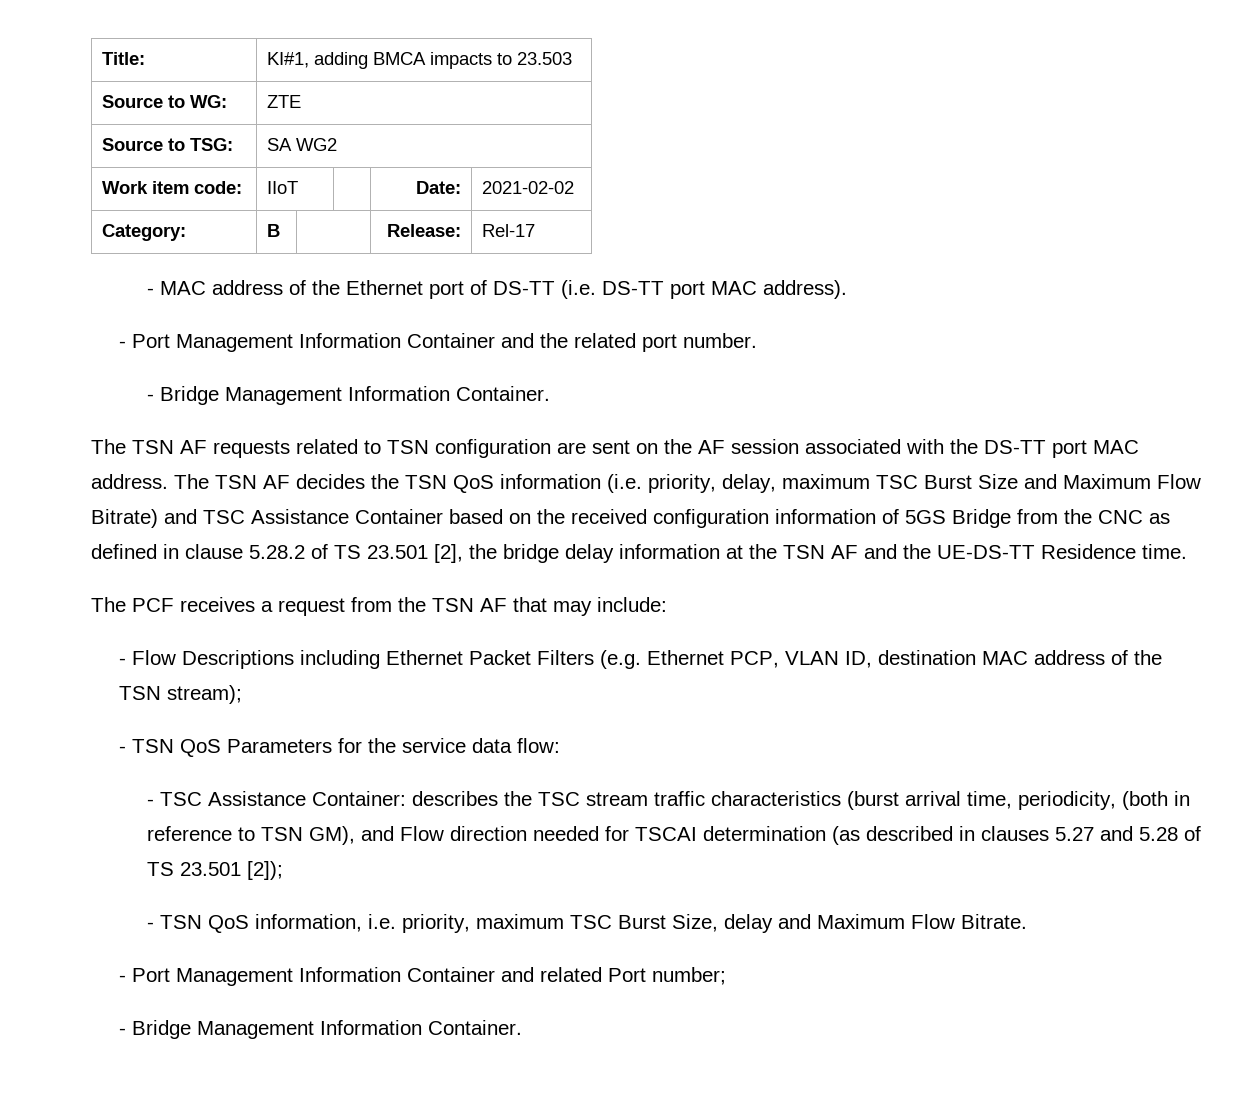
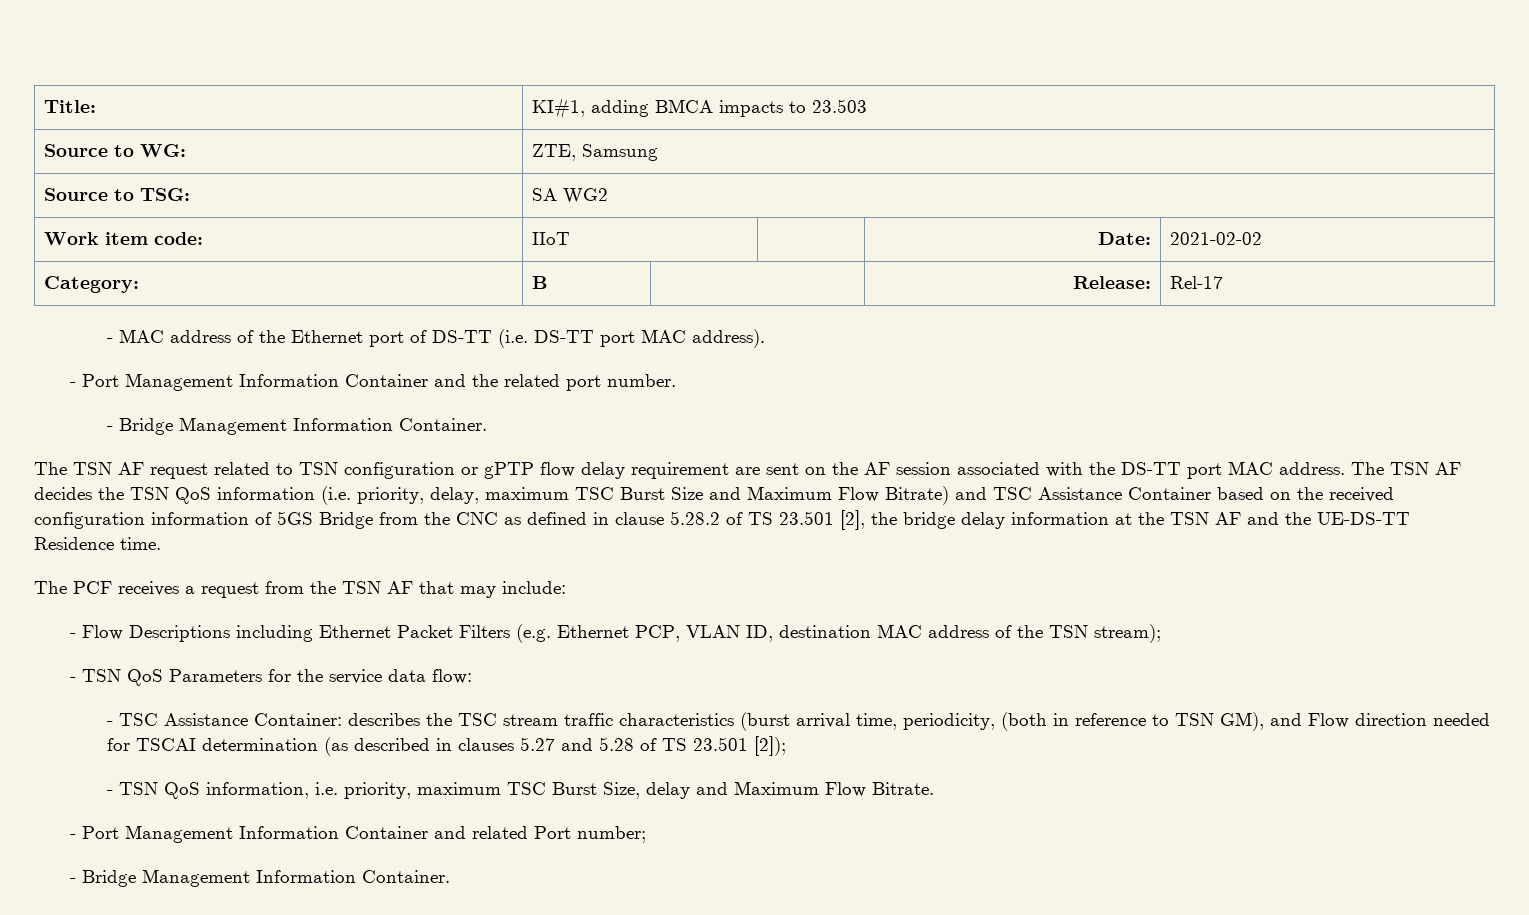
- Source to WG: | ZTE
+ Source to WG: | ZTE, Samsung
- The TSN AF requests related to TSN configuration are sent on the AF session associated with the DS-TT port MAC address.
+ The TSN AF request related to TSN configuration or gPTP flow delay requirement are sent on the AF session associated with the DS-TT port MAC address.

